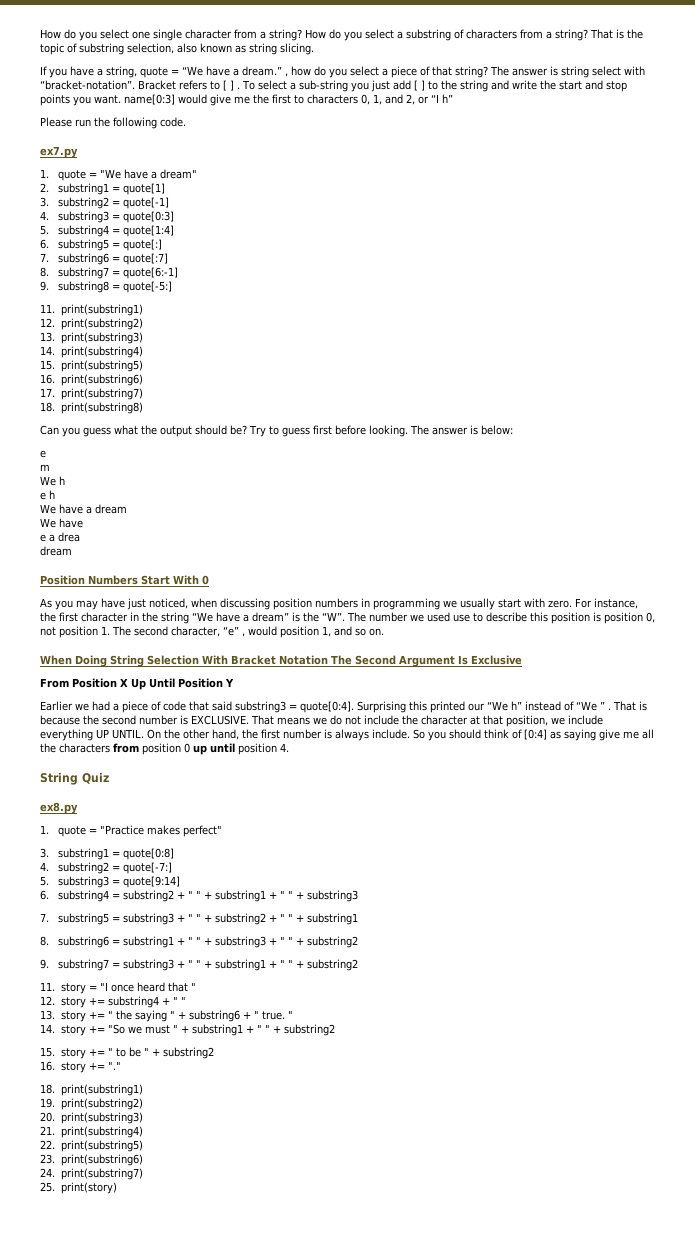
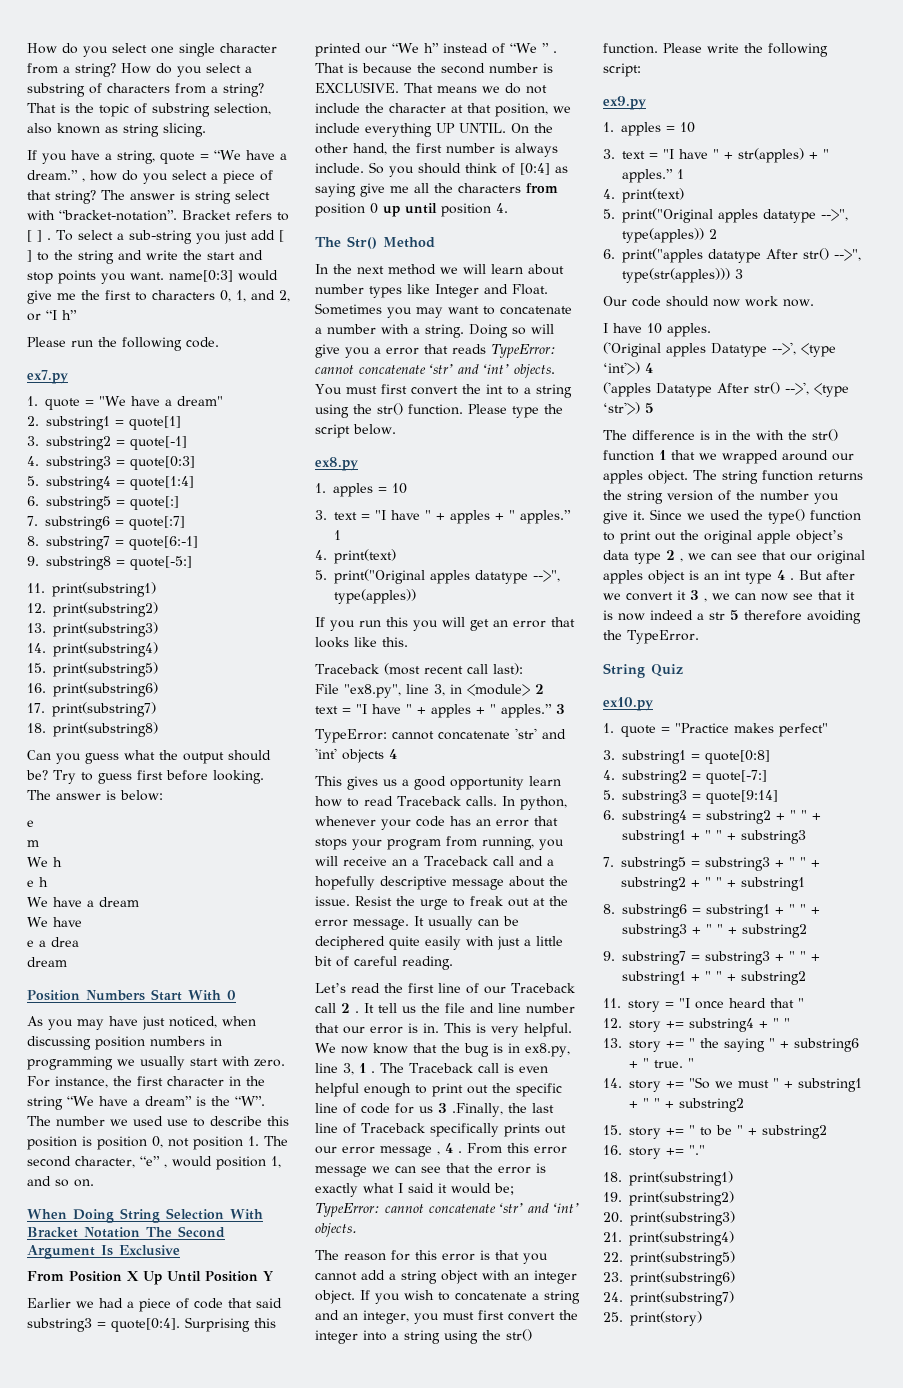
+ The Str() Method
+ In the next method we will learn about number types like Integer and Float. Sometimes you may want to concatenate a number with a string. Doing so will give you a error that reads TypeError: cannot concatenate ‘str’ and ‘int’ objects. You must first convert the int to a string using the str() function. Please type the script below.
+ ex8.py
+ 1. apples = 10
+ 3. text = "I have " + apples + " apples.” 1
+ 4. print(text)
+ 5. print("Original apples datatype -->", type(apples))
+ If you run this you will get an error that looks like this.
+ Traceback (most recent call last):
+ File "ex8.py", line 3, in <module> 2
+ text = "I have " + apples + " apples.” 3
+ TypeError: cannot concatenate 'str' and 'int' objects 4
+ This gives us a good opportunity learn how to read Traceback calls. In python, whenever your code has an error that stops your program from running, you will receive an a Traceback call and a hopefully descriptive message about the issue. Resist the urge to freak out at the error message. It usually can be deciphered quite easily with just a little bit of careful reading.
+ Let’s read the first line of our Traceback call 2 . It tell us the file and line number that our error is in. This is very helpful. We now know that the bug is in ex8.py, line 3, 1 . The Traceback call is even helpful enough to print out the specific line of code for us 3 .Finally, the last line of Traceback specifically prints out our error message , 4 . From this error message we can see that the error is exactly what I said it would be; TypeError: cannot concatenate ‘str’ and ‘int’ objects.
+ The reason for this error is that you cannot add a string object with an integer object. If you wish to concatenate a string and an integer, you must first convert the integer into a string using the str() function. Please write the following script:
+ ex9.py
+ 1. apples = 10
+ 3. text = "I have " + str(apples) + " apples.” 1
+ 4. print(text)
+ 5. print("Original apples datatype -->", type(apples)) 2
+ 6. print("apples datatype After str() -->", type(str(apples))) 3
+ Our code should now work now.
+ I have 10 apples.
+ ('Original apples Datatype -->', <type ‘int'>) 4
+ ('apples Datatype After str() -->', <type ‘str'>) 5
+ The difference is in the with the str() function 1 that we wrapped around our apples object. The string function returns the string version of the number you give it. Since we used the type() function to print out the original apple object’s data type 2 , we can see that our original apples object is an int type 4 . But after we convert it 3 , we can now see that it is now indeed a str 5 therefore avoiding the TypeError.
- ex8.py
+ ex10.py

